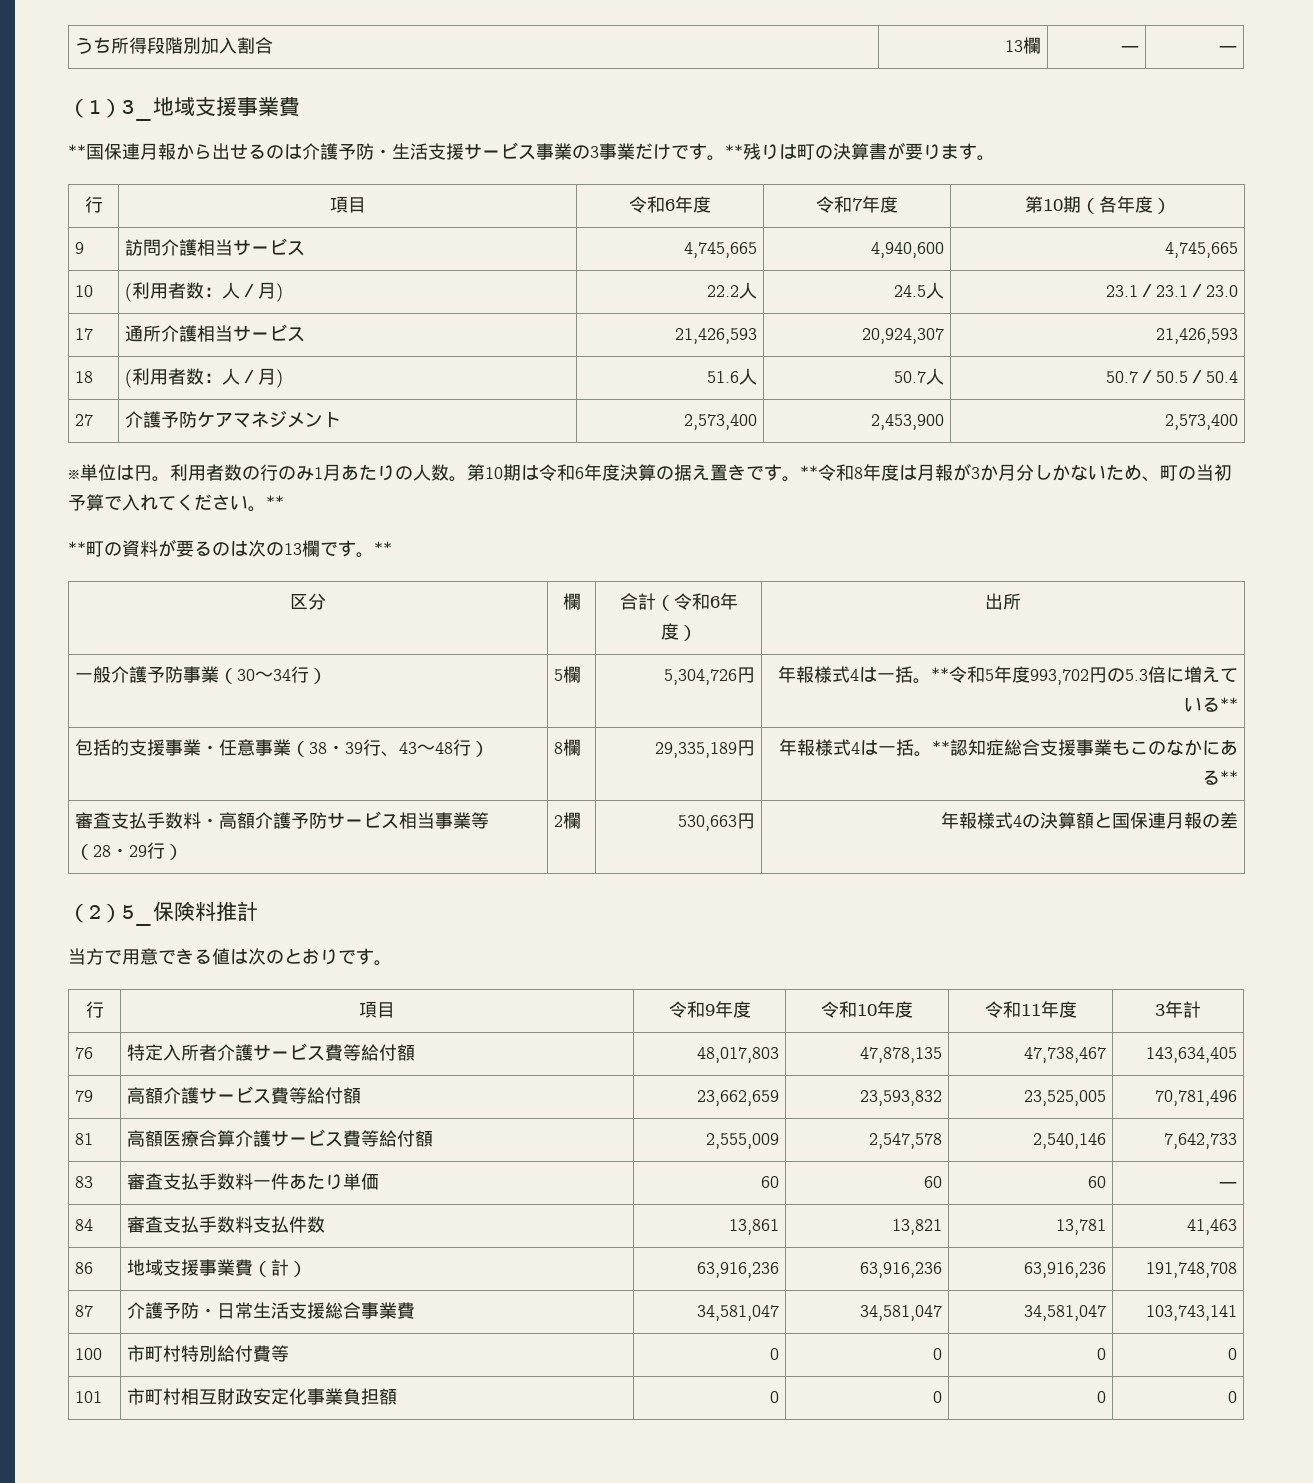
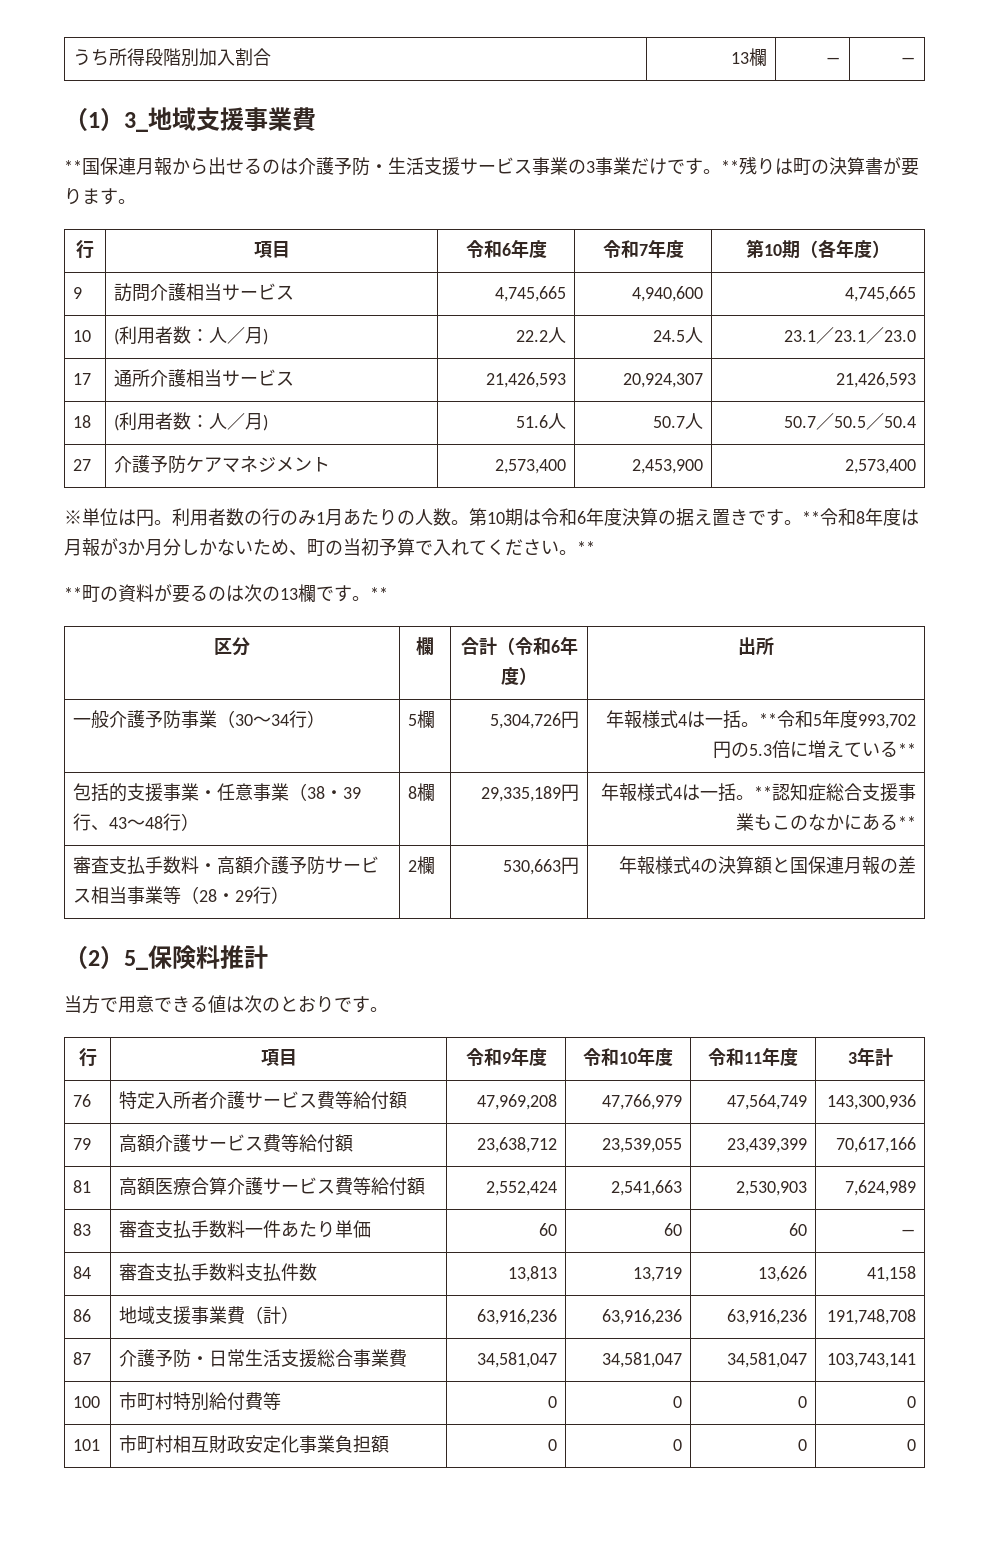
- 76 | 特定入所者介護サービス費等給付額 | 48,017,803 | 47,878,135 | 47,738,467 | 143,634,405
+ 76 | 特定入所者介護サービス費等給付額 | 47,969,208 | 47,766,979 | 47,564,749 | 143,300,936
- 79 | 高額介護サービス費等給付額 | 23,662,659 | 23,593,832 | 23,525,005 | 70,781,496
+ 79 | 高額介護サービス費等給付額 | 23,638,712 | 23,539,055 | 23,439,399 | 70,617,166
- 81 | 高額医療合算介護サービス費等給付額 | 2,555,009 | 2,547,578 | 2,540,146 | 7,642,733
+ 81 | 高額医療合算介護サービス費等給付額 | 2,552,424 | 2,541,663 | 2,530,903 | 7,624,989
- 84 | 審査支払手数料支払件数 | 13,861 | 13,821 | 13,781 | 41,463
+ 84 | 審査支払手数料支払件数 | 13,813 | 13,719 | 13,626 | 41,158

